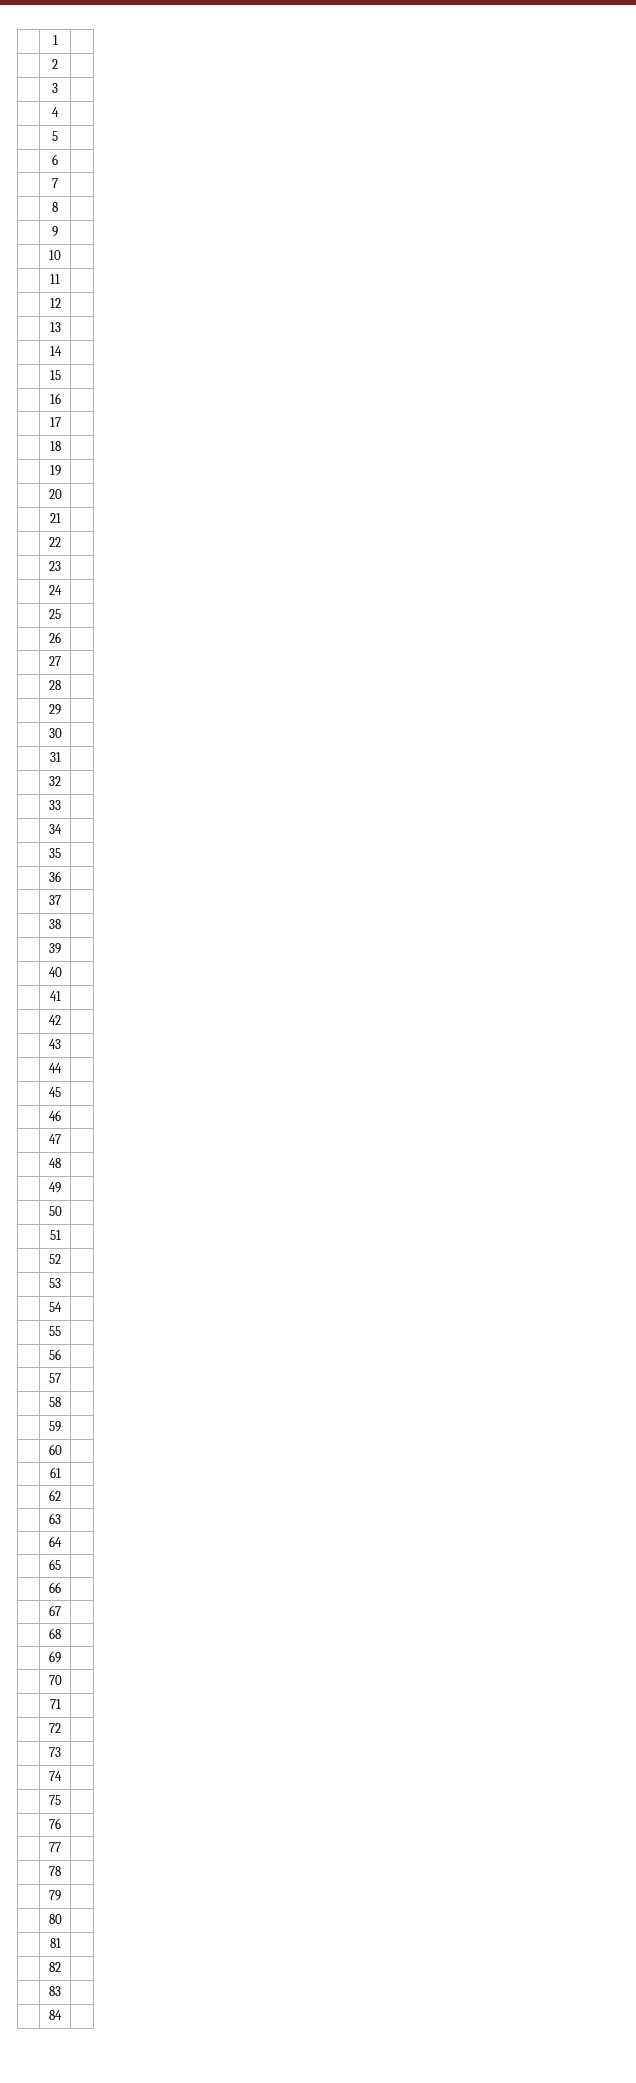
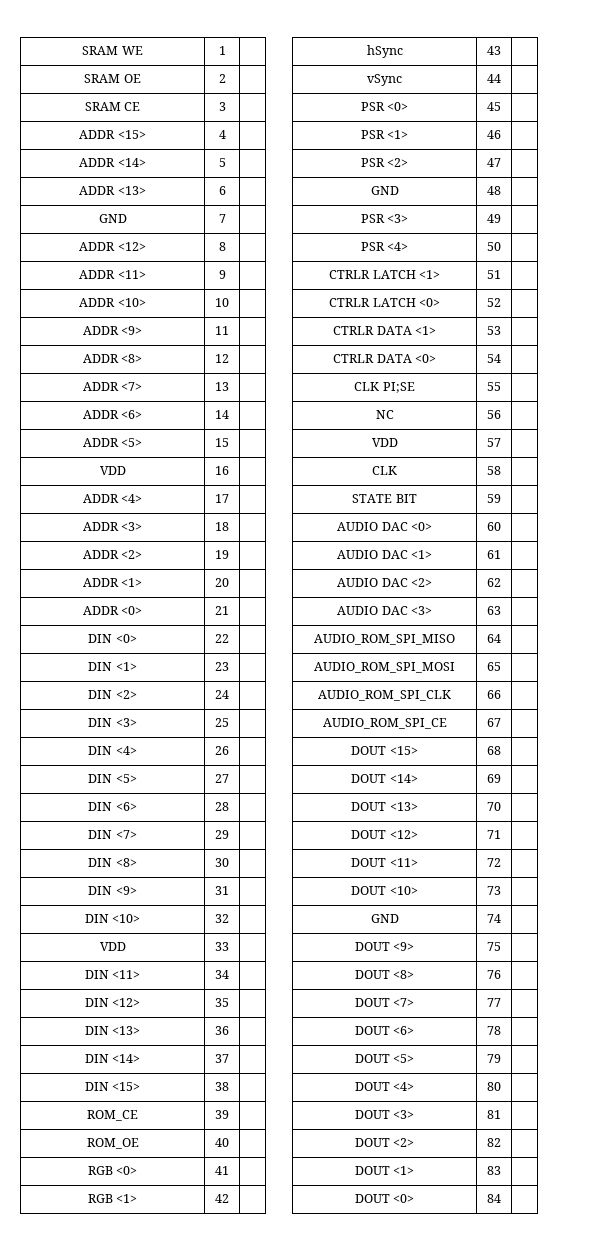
- | 1 |
+ SRAM WE | 1 |
- | 2 |
+ SRAM OE | 2 |
- | 3 |
+ SRAM CE | 3 |
- | 4 |
+ ADDR <15> | 4 |
- | 5 |
+ ADDR <14> | 5 |
- | 6 |
+ ADDR <13> | 6 |
- | 7 |
+ GND | 7 |
- | 8 |
+ ADDR <12> | 8 |
- | 9 |
+ ADDR <11> | 9 |
- | 10 |
+ ADDR <10> | 10 |
- | 11 |
+ ADDR <9> | 11 |
- | 12 |
+ ADDR <8> | 12 |
- | 13 |
+ ADDR <7> | 13 |
- | 14 |
+ ADDR <6> | 14 |
- | 15 |
+ ADDR <5> | 15 |
- | 16 |
+ VDD | 16 |
- | 17 |
+ ADDR <4> | 17 |
- | 18 |
+ ADDR <3> | 18 |
- | 19 |
+ ADDR <2> | 19 |
- | 20 |
+ ADDR <1> | 20 |
- | 21 |
+ ADDR <0> | 21 |
- | 22 |
+ DIN <0> | 22 |
- | 23 |
+ DIN <1> | 23 |
- | 24 |
+ DIN <2> | 24 |
- | 25 |
+ DIN <3> | 25 |
- | 26 |
+ DIN <4> | 26 |
- | 27 |
+ DIN <5> | 27 |
- | 28 |
+ DIN <6> | 28 |
- | 29 |
+ DIN <7> | 29 |
- | 30 |
+ DIN <8> | 30 |
- | 31 |
+ DIN <9> | 31 |
- | 32 |
+ DIN <10> | 32 |
- | 33 |
+ VDD | 33 |
- | 34 |
+ DIN <11> | 34 |
- | 35 |
+ DIN <12> | 35 |
- | 36 |
+ DIN <13> | 36 |
- | 37 |
+ DIN <14> | 37 |
- | 38 |
+ DIN <15> | 38 |
- | 39 |
+ ROM_CE | 39 |
- | 40 |
+ ROM_OE | 40 |
- | 41 |
+ RGB <0> | 41 |
- | 42 |
+ RGB <1> | 42 |
- | 43 |
+ hSync | 43 |
- | 44 |
+ vSync | 44 |
- | 45 |
+ PSR <0> | 45 |
- | 46 |
+ PSR <1> | 46 |
- | 47 |
+ PSR <2> | 47 |
- | 48 |
+ GND | 48 |
- | 49 |
+ PSR <3> | 49 |
- | 50 |
+ PSR <4> | 50 |
- | 51 |
- | 52 |
- | 53 |
- | 54 |
+ CTRLR LATCH <1> | 51 |
+ CTRLR LATCH <0> | 52 |
+ CTRLR DATA <1> | 53 |
+ CTRLR DATA <0> | 54 |
- | 55 |
+ CLK PI;SE | 55 |
- | 56 |
+ NC | 56 |
- | 57 |
+ VDD | 57 |
- | 58 |
+ CLK | 58 |
- | 59 |
+ STATE BIT | 59 |
- | 60 |
- | 61 |
- | 62 |
- | 63 |
+ AUDIO DAC <0> | 60 |
+ AUDIO DAC <1> | 61 |
+ AUDIO DAC <2> | 62 |
+ AUDIO DAC <3> | 63 |
- | 64 |
+ AUDIO_ROM_SPI_MISO | 64 |
- | 65 |
+ AUDIO_ROM_SPI_MOSI | 65 |
- | 66 |
+ AUDIO_ROM_SPI_CLK | 66 |
- | 67 |
+ AUDIO_ROM_SPI_CE | 67 |
- | 68 |
+ DOUT <15> | 68 |
- | 69 |
+ DOUT <14> | 69 |
- | 70 |
+ DOUT <13> | 70 |
- | 71 |
+ DOUT <12> | 71 |
- | 72 |
+ DOUT <11> | 72 |
- | 73 |
+ DOUT <10> | 73 |
- | 74 |
+ GND | 74 |
- | 75 |
+ DOUT <9> | 75 |
- | 76 |
+ DOUT <8> | 76 |
- | 77 |
+ DOUT <7> | 77 |
- | 78 |
+ DOUT <6> | 78 |
- | 79 |
+ DOUT <5> | 79 |
- | 80 |
+ DOUT <4> | 80 |
- | 81 |
+ DOUT <3> | 81 |
- | 82 |
+ DOUT <2> | 82 |
- | 83 |
+ DOUT <1> | 83 |
- | 84 |
+ DOUT <0> | 84 |

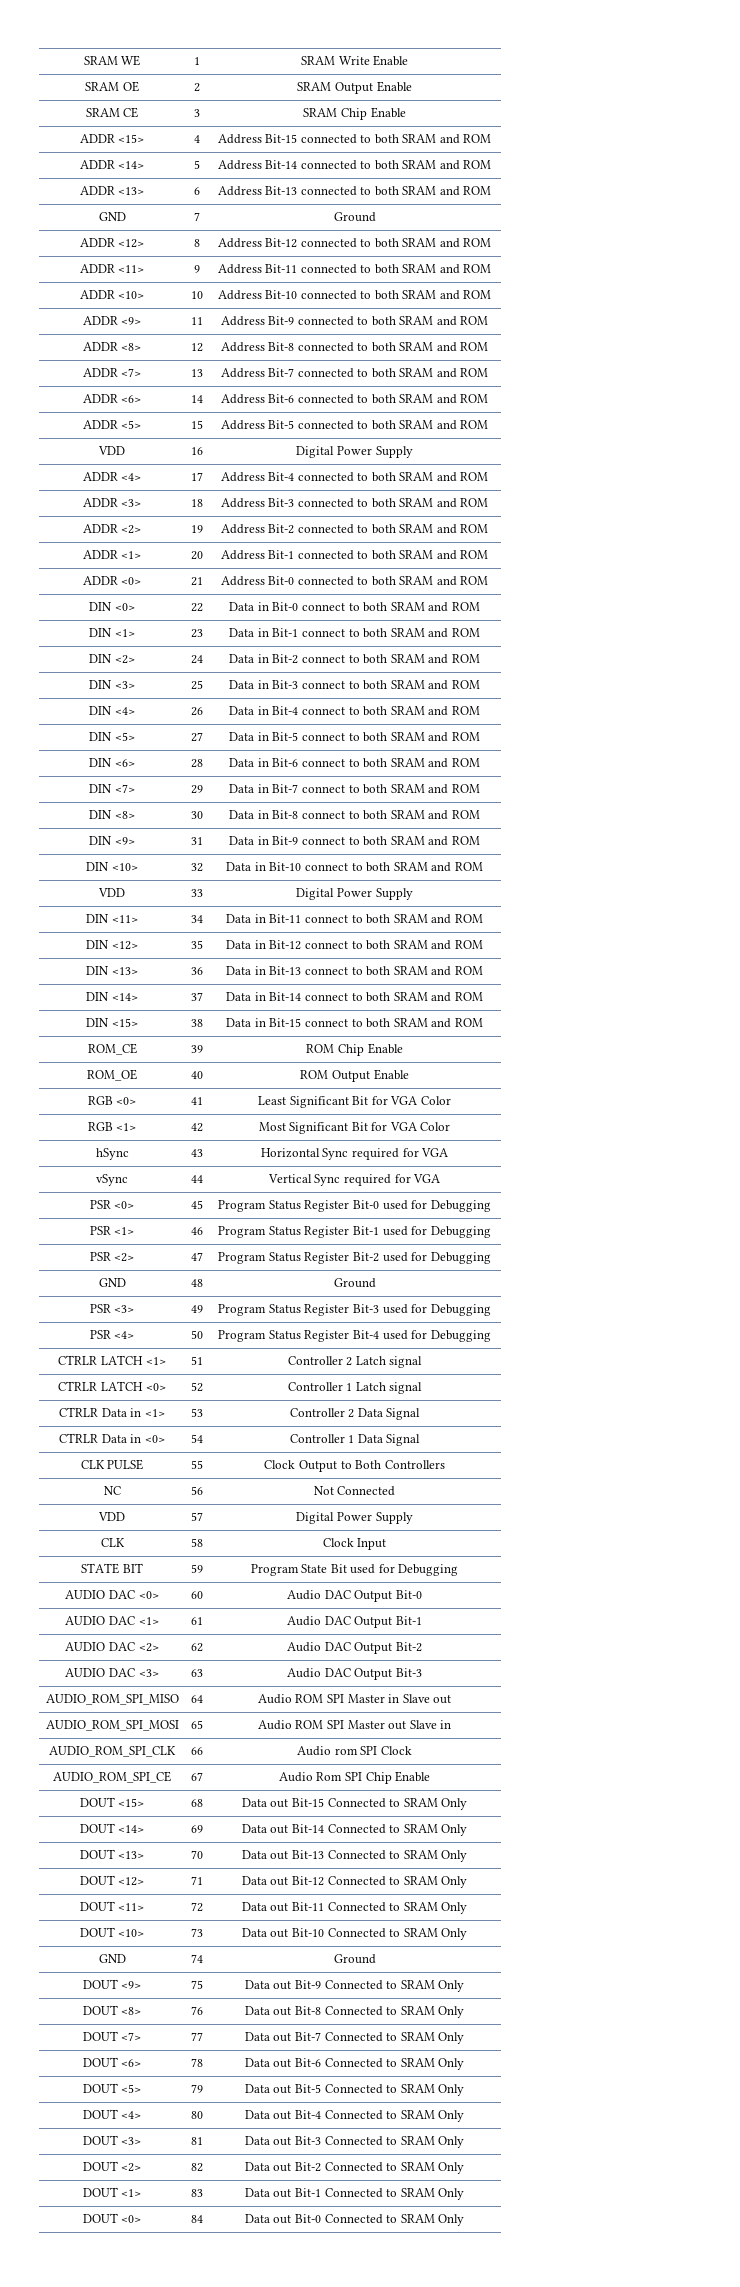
- SRAM WE | 1 |
+ SRAM WE | 1 | SRAM Write Enable
- SRAM OE | 2 |
+ SRAM OE | 2 | SRAM Output Enable
- SRAM CE | 3 |
+ SRAM CE | 3 | SRAM Chip Enable
- ADDR <15> | 4 |
- ADDR <14> | 5 |
- ADDR <13> | 6 |
+ ADDR <15> | 4 | Address Bit-15 connected to both SRAM and ROM
+ ADDR <14> | 5 | Address Bit-14 connected to both SRAM and ROM
+ ADDR <13> | 6 | Address Bit-13 connected to both SRAM and ROM
- GND | 7 |
+ GND | 7 | Ground
- ADDR <12> | 8 |
- ADDR <11> | 9 |
- ADDR <10> | 10 |
- ADDR <9> | 11 |
- ADDR <8> | 12 |
- ADDR <7> | 13 |
- ADDR <6> | 14 |
- ADDR <5> | 15 |
+ ADDR <12> | 8 | Address Bit-12 connected to both SRAM and ROM
+ ADDR <11> | 9 | Address Bit-11 connected to both SRAM and ROM
+ ADDR <10> | 10 | Address Bit-10 connected to both SRAM and ROM
+ ADDR <9> | 11 | Address Bit-9 connected to both SRAM and ROM
+ ADDR <8> | 12 | Address Bit-8 connected to both SRAM and ROM
+ ADDR <7> | 13 | Address Bit-7 connected to both SRAM and ROM
+ ADDR <6> | 14 | Address Bit-6 connected to both SRAM and ROM
+ ADDR <5> | 15 | Address Bit-5 connected to both SRAM and ROM
- VDD | 16 |
+ VDD | 16 | Digital Power Supply
- ADDR <4> | 17 |
- ADDR <3> | 18 |
- ADDR <2> | 19 |
- ADDR <1> | 20 |
- ADDR <0> | 21 |
- DIN <0> | 22 |
- DIN <1> | 23 |
- DIN <2> | 24 |
- DIN <3> | 25 |
- DIN <4> | 26 |
- DIN <5> | 27 |
- DIN <6> | 28 |
- DIN <7> | 29 |
- DIN <8> | 30 |
- DIN <9> | 31 |
- DIN <10> | 32 |
+ ADDR <4> | 17 | Address Bit-4 connected to both SRAM and ROM
+ ADDR <3> | 18 | Address Bit-3 connected to both SRAM and ROM
+ ADDR <2> | 19 | Address Bit-2 connected to both SRAM and ROM
+ ADDR <1> | 20 | Address Bit-1 connected to both SRAM and ROM
+ ADDR <0> | 21 | Address Bit-0 connected to both SRAM and ROM
+ DIN <0> | 22 | Data in Bit-0 connect to both SRAM and ROM
+ DIN <1> | 23 | Data in Bit-1 connect to both SRAM and ROM
+ DIN <2> | 24 | Data in Bit-2 connect to both SRAM and ROM
+ DIN <3> | 25 | Data in Bit-3 connect to both SRAM and ROM
+ DIN <4> | 26 | Data in Bit-4 connect to both SRAM and ROM
+ DIN <5> | 27 | Data in Bit-5 connect to both SRAM and ROM
+ DIN <6> | 28 | Data in Bit-6 connect to both SRAM and ROM
+ DIN <7> | 29 | Data in Bit-7 connect to both SRAM and ROM
+ DIN <8> | 30 | Data in Bit-8 connect to both SRAM and ROM
+ DIN <9> | 31 | Data in Bit-9 connect to both SRAM and ROM
+ DIN <10> | 32 | Data in Bit-10 connect to both SRAM and ROM
- VDD | 33 |
+ VDD | 33 | Digital Power Supply
- DIN <11> | 34 |
- DIN <12> | 35 |
- DIN <13> | 36 |
- DIN <14> | 37 |
- DIN <15> | 38 |
+ DIN <11> | 34 | Data in Bit-11 connect to both SRAM and ROM
+ DIN <12> | 35 | Data in Bit-12 connect to both SRAM and ROM
+ DIN <13> | 36 | Data in Bit-13 connect to both SRAM and ROM
+ DIN <14> | 37 | Data in Bit-14 connect to both SRAM and ROM
+ DIN <15> | 38 | Data in Bit-15 connect to both SRAM and ROM
- ROM_CE | 39 |
+ ROM_CE | 39 | ROM Chip Enable
- ROM_OE | 40 |
+ ROM_OE | 40 | ROM Output Enable
- RGB <0> | 41 |
- RGB <1> | 42 |
- hSync | 43 |
- vSync | 44 |
- PSR <0> | 45 |
- PSR <1> | 46 |
- PSR <2> | 47 |
+ RGB <0> | 41 | Least Significant Bit for VGA Color
+ RGB <1> | 42 | Most Significant Bit for VGA Color
+ hSync | 43 | Horizontal Sync required for VGA
+ vSync | 44 | Vertical Sync required for VGA
+ PSR <0> | 45 | Program Status Register Bit-0 used for Debugging
+ PSR <1> | 46 | Program Status Register Bit-1 used for Debugging
+ PSR <2> | 47 | Program Status Register Bit-2 used for Debugging
- GND | 48 |
+ GND | 48 | Ground
- PSR <3> | 49 |
- PSR <4> | 50 |
+ PSR <3> | 49 | Program Status Register Bit-3 used for Debugging
+ PSR <4> | 50 | Program Status Register Bit-4 used for Debugging
- CTRLR LATCH <1> | 51 |
+ CTRLR LATCH <1> | 51 | Controller 2 Latch signal
- CTRLR LATCH <0> | 52 |
- CTRLR DATA <1> | 53 |
- CTRLR DATA <0> | 54 |
- CLK PI;SE | 55 |
+ CTRLR LATCH <0> | 52 | Controller 1 Latch signal
+ CTRLR Data in <1> | 53 | Controller 2 Data Signal
+ CTRLR Data in <0> | 54 | Controller 1 Data Signal
+ CLK PULSE | 55 | Clock Output to Both Controllers
- NC | 56 |
+ NC | 56 | Not Connected
- VDD | 57 |
+ VDD | 57 | Digital Power Supply
- CLK | 58 |
+ CLK | 58 | Clock Input
- STATE BIT | 59 |
+ STATE BIT | 59 | Program State Bit used for Debugging
- AUDIO DAC <0> | 60 |
+ AUDIO DAC <0> | 60 | Audio DAC Output Bit-0
- AUDIO DAC <1> | 61 |
+ AUDIO DAC <1> | 61 | Audio DAC Output Bit-1
- AUDIO DAC <2> | 62 |
+ AUDIO DAC <2> | 62 | Audio DAC Output Bit-2
- AUDIO DAC <3> | 63 |
- AUDIO_ROM_SPI_MISO | 64 |
- AUDIO_ROM_SPI_MOSI | 65 |
- AUDIO_ROM_SPI_CLK | 66 |
- AUDIO_ROM_SPI_CE | 67 |
- DOUT <15> | 68 |
- DOUT <14> | 69 |
- DOUT <13> | 70 |
- DOUT <12> | 71 |
- DOUT <11> | 72 |
- DOUT <10> | 73 |
+ AUDIO DAC <3> | 63 | Audio DAC Output Bit-3
+ AUDIO_ROM_SPI_MISO | 64 | Audio ROM SPI Master in Slave out
+ AUDIO_ROM_SPI_MOSI | 65 | Audio ROM SPI Master out Slave in
+ AUDIO_ROM_SPI_CLK | 66 | Audio rom SPI Clock
+ AUDIO_ROM_SPI_CE | 67 | Audio Rom SPI Chip Enable
+ DOUT <15> | 68 | Data out Bit-15 Connected to SRAM Only
+ DOUT <14> | 69 | Data out Bit-14 Connected to SRAM Only
+ DOUT <13> | 70 | Data out Bit-13 Connected to SRAM Only
+ DOUT <12> | 71 | Data out Bit-12 Connected to SRAM Only
+ DOUT <11> | 72 | Data out Bit-11 Connected to SRAM Only
+ DOUT <10> | 73 | Data out Bit-10 Connected to SRAM Only
- GND | 74 |
+ GND | 74 | Ground
- DOUT <9> | 75 |
- DOUT <8> | 76 |
- DOUT <7> | 77 |
- DOUT <6> | 78 |
- DOUT <5> | 79 |
- DOUT <4> | 80 |
- DOUT <3> | 81 |
- DOUT <2> | 82 |
- DOUT <1> | 83 |
- DOUT <0> | 84 |
+ DOUT <9> | 75 | Data out Bit-9 Connected to SRAM Only
+ DOUT <8> | 76 | Data out Bit-8 Connected to SRAM Only
+ DOUT <7> | 77 | Data out Bit-7 Connected to SRAM Only
+ DOUT <6> | 78 | Data out Bit-6 Connected to SRAM Only
+ DOUT <5> | 79 | Data out Bit-5 Connected to SRAM Only
+ DOUT <4> | 80 | Data out Bit-4 Connected to SRAM Only
+ DOUT <3> | 81 | Data out Bit-3 Connected to SRAM Only
+ DOUT <2> | 82 | Data out Bit-2 Connected to SRAM Only
+ DOUT <1> | 83 | Data out Bit-1 Connected to SRAM Only
+ DOUT <0> | 84 | Data out Bit-0 Connected to SRAM Only

